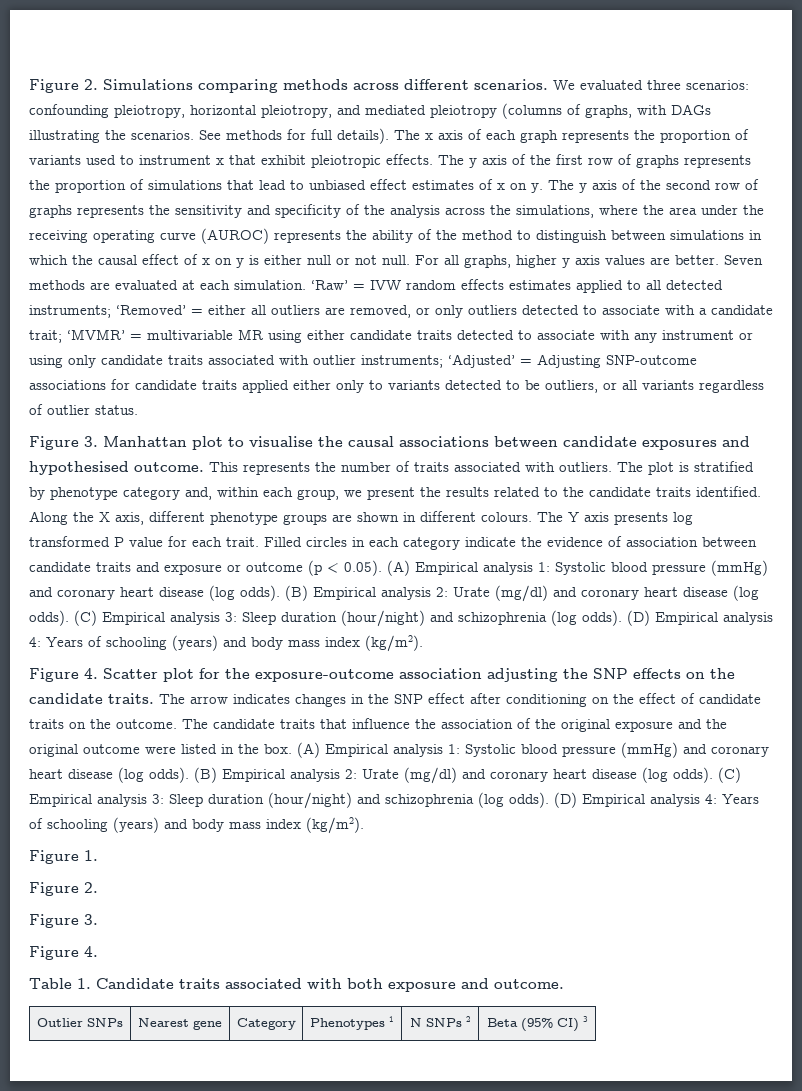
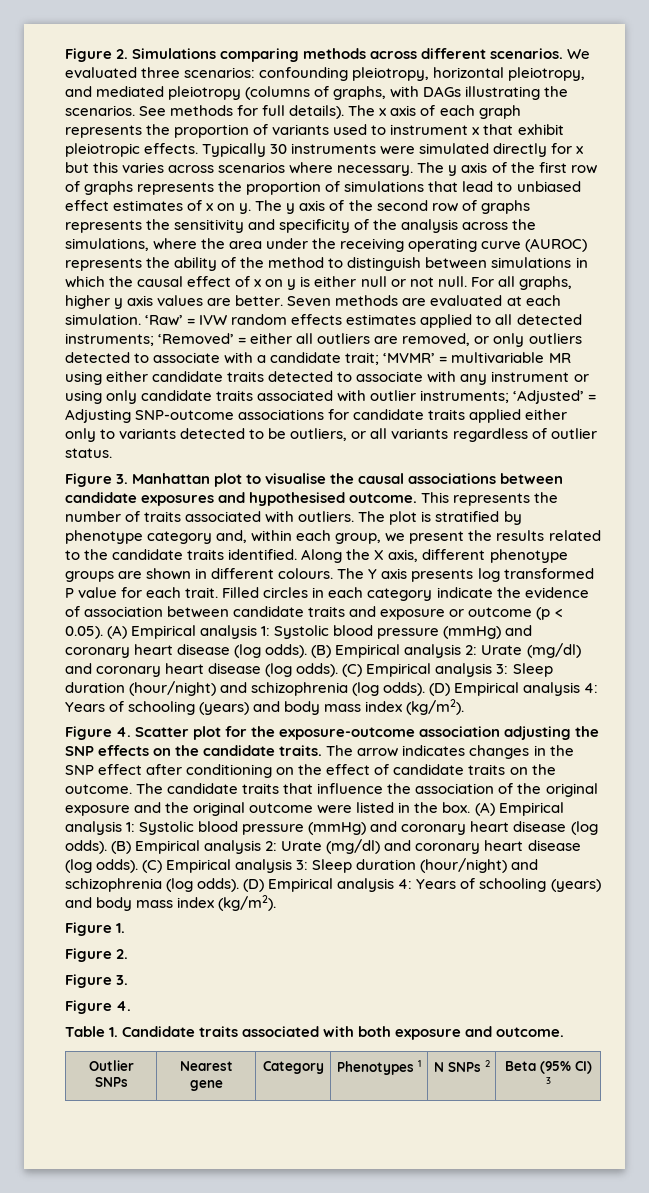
+ Typically 30 instruments were simulated directly for x but this varies across scenarios where necessary.

